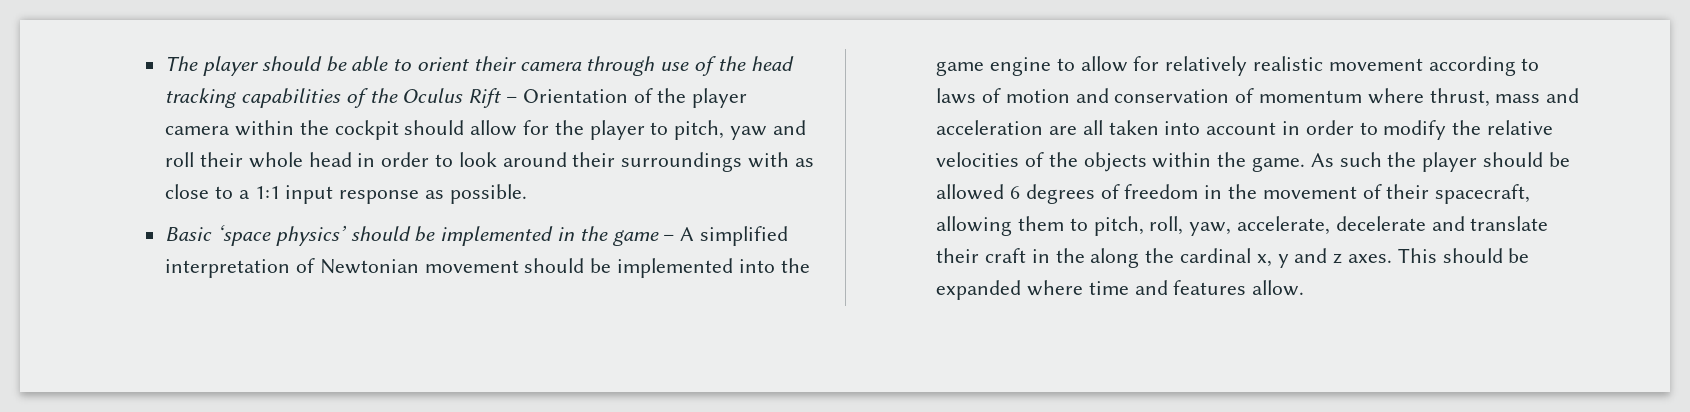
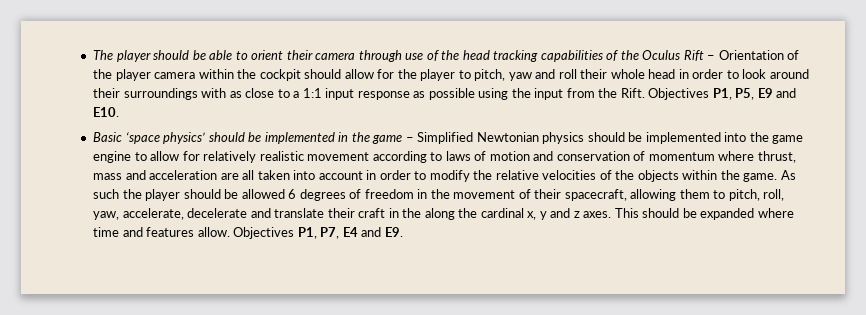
- The player should be able to orient their camera through use of the head tracking capabilities of the Oculus Rift – Orientation of the player camera within the cockpit should allow for the player to pitch, yaw and roll their whole head in order to look around their surroundings with as close to a 1:1 input response as possible.
+ The player should be able to orient their camera through use of the head tracking capabilities of the Oculus Rift – Orientation of the player camera within the cockpit should allow for the player to pitch, yaw and roll their whole head in order to look around their surroundings with as close to a 1:1 input response as possible using the input from the Rift. Objectives P1, P5, E9 and E10.
- Basic ‘space physics’ should be implemented in the game – A simplified interpretation of Newtonian movement should be implemented into the game engine to allow for relatively realistic movement according to laws of motion and conservation of momentum where thrust, mass and acceleration are all taken into account in order to modify the relative velocities of the objects within the game.
+ Basic ‘space physics’ should be implemented in the game – Simplified Newtonian physics should be implemented into the game engine to allow for relatively realistic movement according to laws of motion and conservation of momentum where thrust, mass and acceleration are all taken into account in order to modify the relative velocities of the objects within the game.
+ Objectives P1, P7, E4 and E9.

